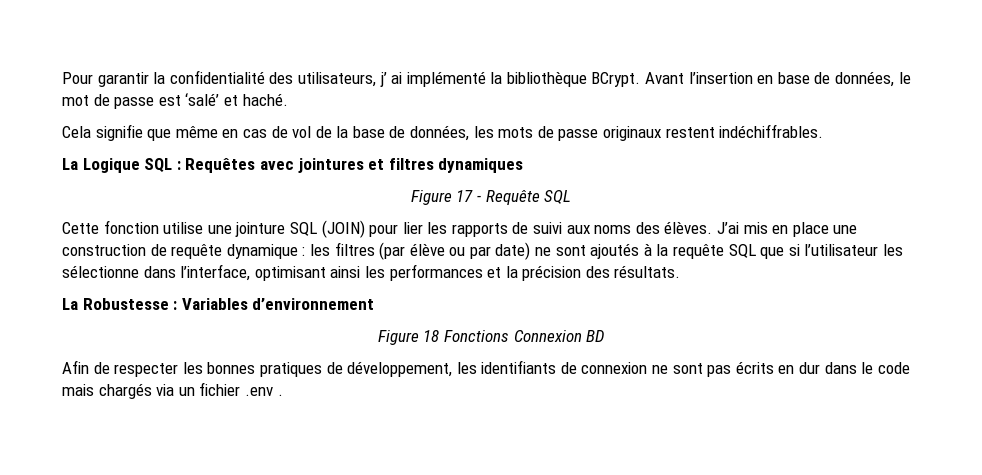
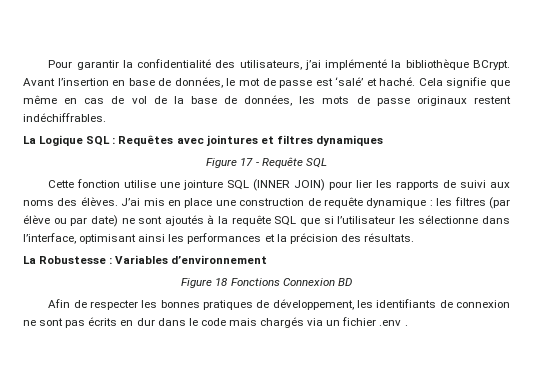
- Pour garantir la confidentialité des utilisateurs, j’ ai implémenté la bibliothèque BCrypt.
+ Pour garantir la confidentialité des utilisateurs, j’ai implémenté la bibliothèque BCrypt.
- Avant l’insertion en base de données, le mot de passe est ‘salé’ et haché.
- Cela signifie que même en cas de vol de la base de données, les mots de passe originaux restent indéchiffrables.
+ Avant l’insertion en base de données, le mot de passe est ‘salé’ et haché. Cela signifie que même en cas de vol de la base de données, les mots de passe originaux restent indéchiffrables.
- Cette fonction utilise une jointure SQL (JOIN) pour lier les rapports de suivi aux noms des élèves.
+ Cette fonction utilise une jointure SQL (INNER JOIN) pour lier les rapports de suivi aux noms des élèves.

